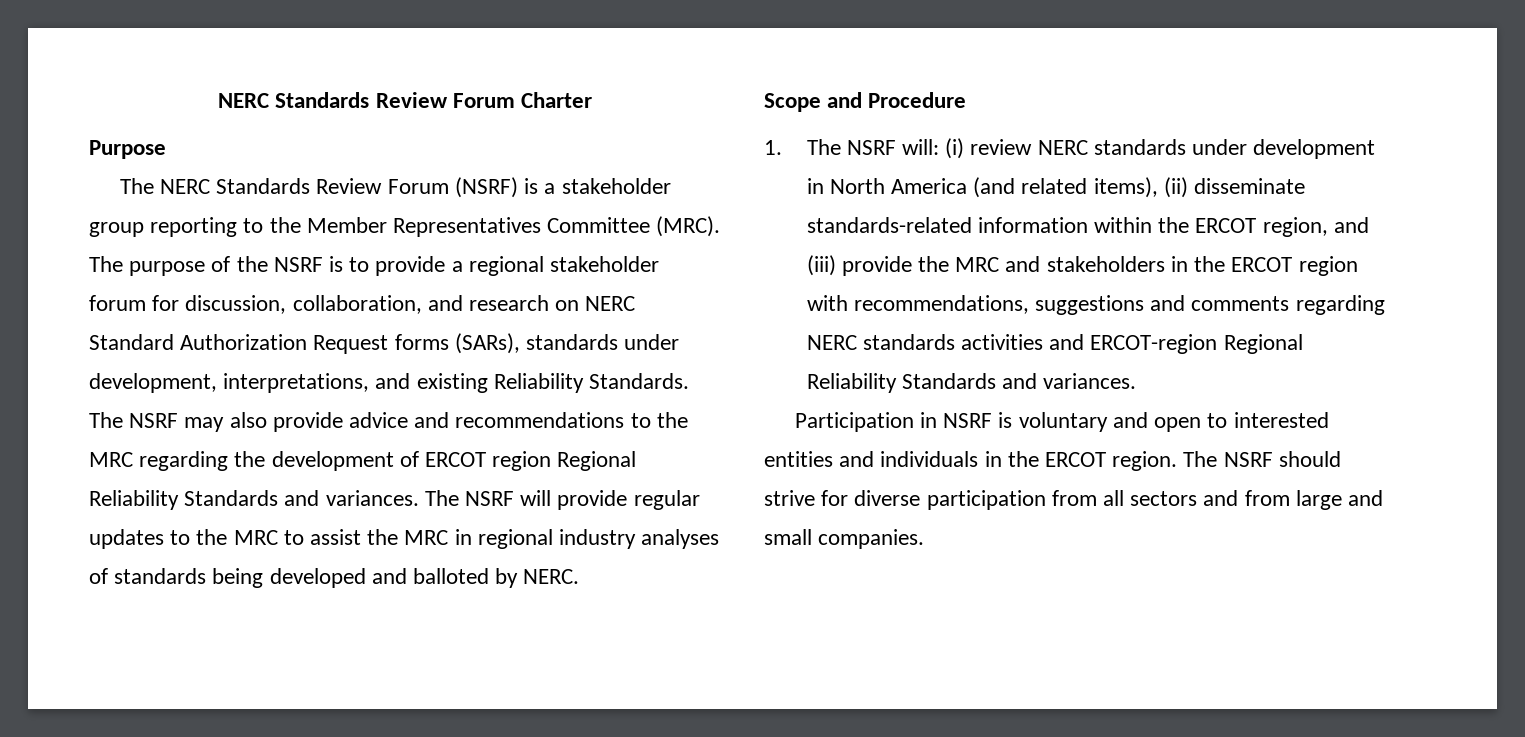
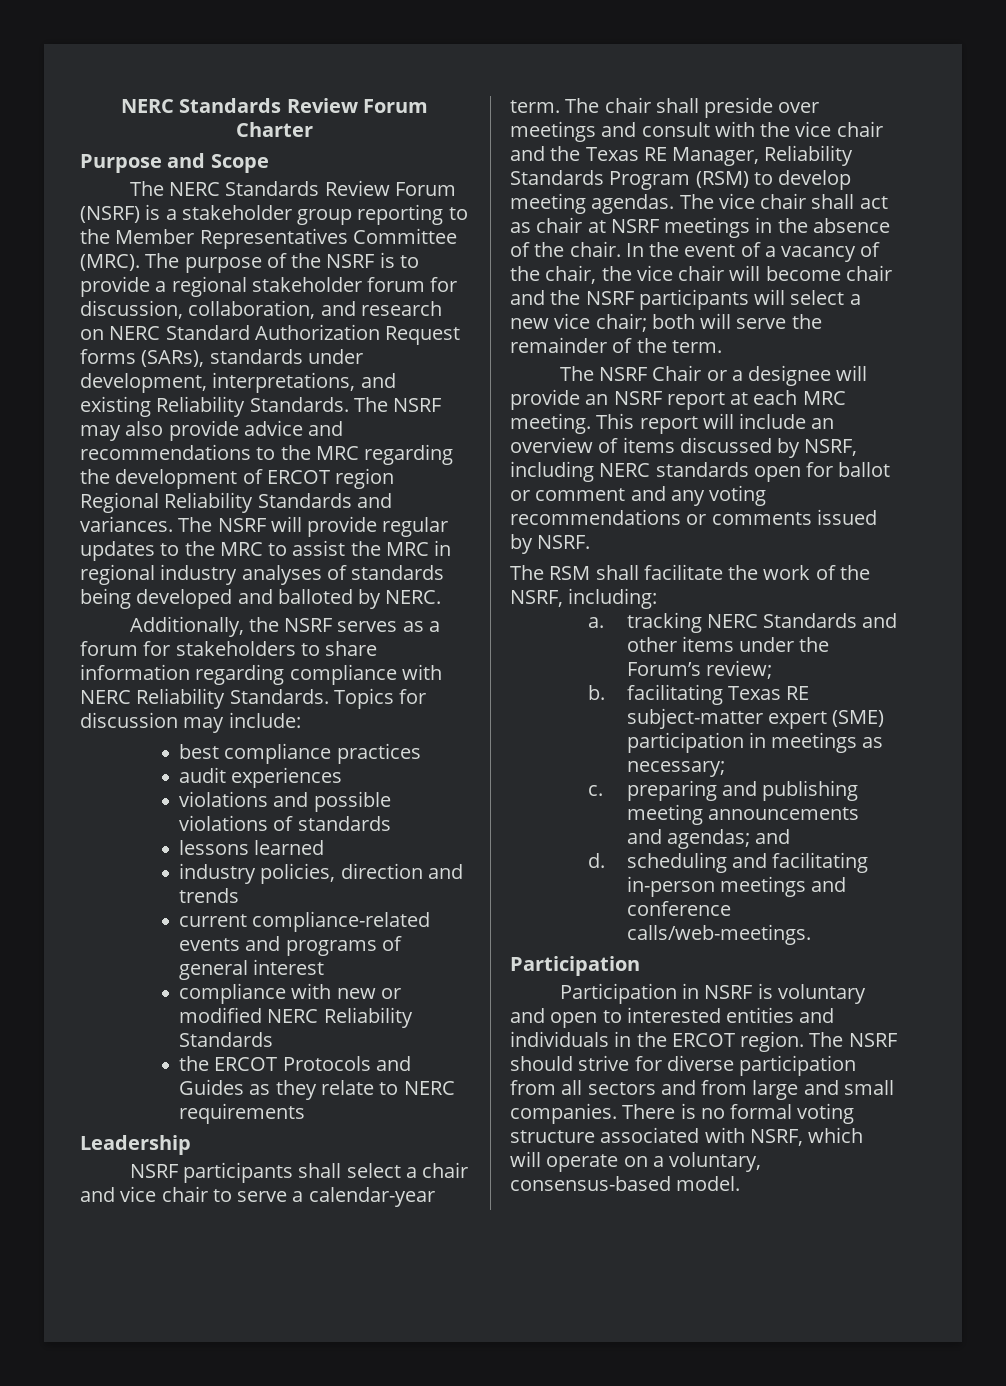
- Purpose
+ Purpose and Scope
- Scope and Procedure
- 1. The NSRF will: (i) review NERC standards under development in North America (and related items), (ii) disseminate standards-related information within the ERCOT region, and (iii) provide the MRC and stakeholders in the ERCOT region with recommendations, suggestions and comments regarding NERC standards activities and ERCOT-region Regional Reliability Standards and variances.
+ Additionally, the NSRF serves as a forum for stakeholders to share information regarding compliance with NERC Reliability Standards. Topics for discussion may include:
+ best compliance practices
+ audit experiences
+ violations and possible violations of standards
+ lessons learned
+ industry policies, direction and trends
+ current compliance-related events and programs of general interest
+ compliance with new or modified NERC Reliability Standards
+ the ERCOT Protocols and Guides as they relate to NERC requirements
+ Leadership
+ NSRF participants shall select a chair and vice chair to serve a calendar-year term. The chair shall preside over meetings and consult with the vice chair and the Texas RE Manager, Reliability Standards Program (RSM) to develop meeting agendas. The vice chair shall act as chair at NSRF meetings in the absence of the chair. In the event of a vacancy of the chair, the vice chair will become chair and the NSRF participants will select a new vice chair; both will serve the remainder of the term.
+ The NSRF Chair or a designee will provide an NSRF report at each MRC meeting. This report will include an overview of items discussed by NSRF, including NERC standards open for ballot or comment and any voting recommendations or comments issued by NSRF.
+ The RSM shall facilitate the work of the NSRF, including:
+ a. tracking NERC Standards and other items under the Forum’s review;
+ b. facilitating Texas RE subject-matter expert (SME) participation in meetings as necessary;
+ c. preparing and publishing meeting announcements and agendas; and
+ d. scheduling and facilitating in-person meetings and conference calls/web-meetings.
+ Participation
+ There is no formal voting structure associated with NSRF, which will operate on a voluntary, consensus-based model.

